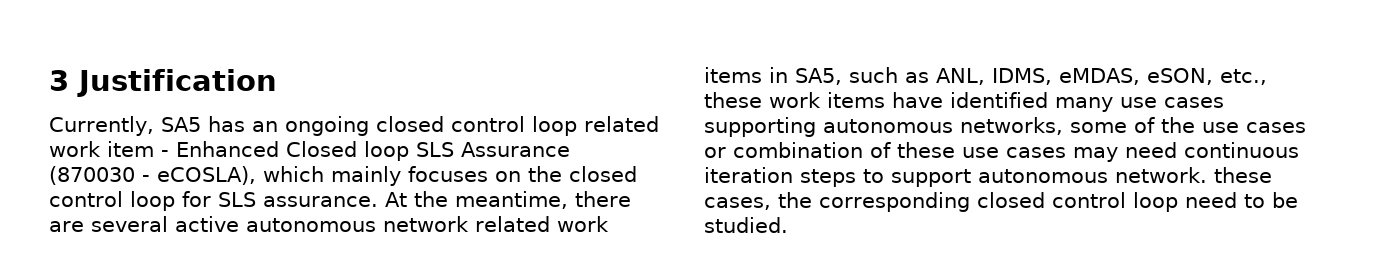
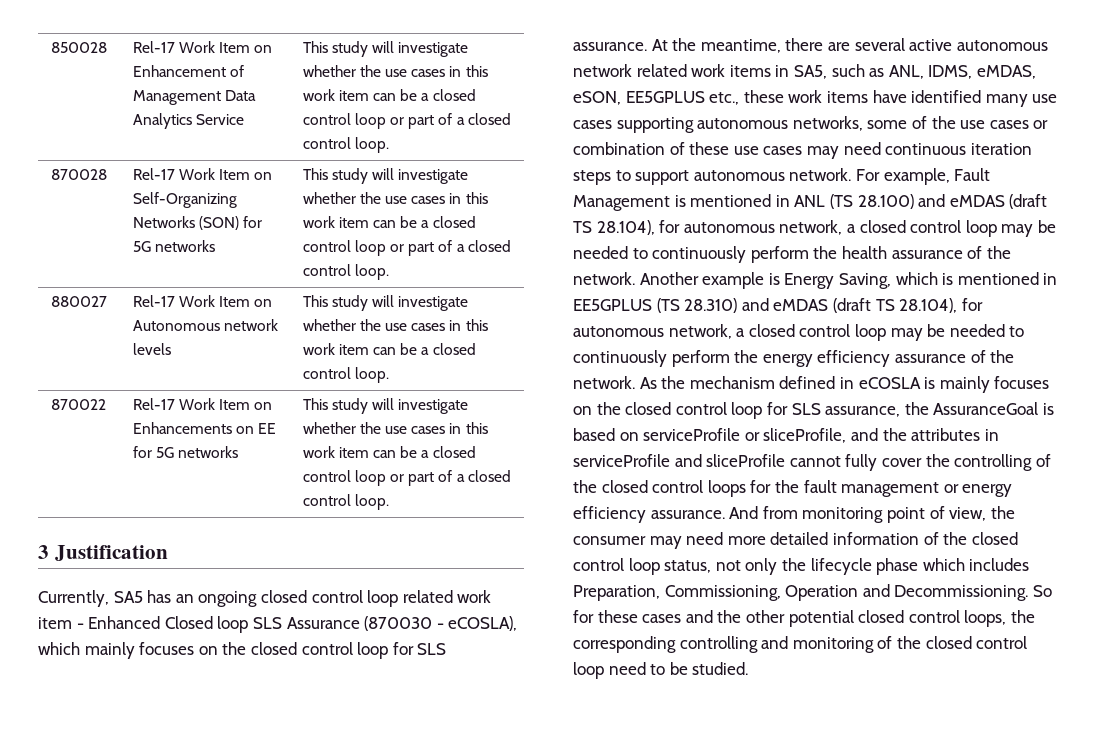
+ 850028 | Rel-17 Work Item on Enhancement of Management Data Analytics Service | This study will investigate whether the use cases in this work item can be a closed control loop or part of a closed control loop.
+ 870028 | Rel-17 Work Item on Self-Organizing Networks (SON) for 5G networks | This study will investigate whether the use cases in this work item can be a closed control loop or part of a closed control loop.
+ 880027 | Rel-17 Work Item on Autonomous network levels | This study will investigate whether the use cases in this work item can be a closed control loop.
+ 870022 | Rel-17 Work Item on Enhancements on EE for 5G networks | This study will investigate whether the use cases in this work item can be a closed control loop or part of a closed control loop.
- At the meantime, there are several active autonomous network related work items in SA5, such as ANL, IDMS, eMDAS, eSON, etc., these work items have identified many use cases supporting autonomous networks, some of the use cases or combination of these use cases may need continuous iteration steps to support autonomous network. these cases, the corresponding closed control loop need to be studied.
+ At the meantime, there are several active autonomous network related work items in SA5, such as ANL, IDMS, eMDAS, eSON, EE5GPLUS etc., these work items have identified many use cases supporting autonomous networks, some of the use cases or combination of these use cases may need continuous iteration steps to support autonomous network. For example, Fault Management is mentioned in ANL (TS 28.100) and eMDAS (draft TS 28.104), for autonomous network, a closed control loop may be needed to continuously perform the health assurance of the network. Another example is Energy Saving, which is mentioned in EE5GPLUS (TS 28.310) and eMDAS (draft TS 28.104), for autonomous network, a closed control loop may be needed to continuously perform the energy efficiency assurance of the network. As the mechanism defined in eCOSLA is mainly focuses on the closed control loop for SLS assurance, the AssuranceGoal is based on serviceProfile or sliceProfile, and the attributes in serviceProfile and sliceProfile cannot fully cover the controlling of the closed control loops for the fault management or energy efficiency assurance. And from monitoring point of view, the consumer may need more detailed information of the closed control loop status, not only the lifecycle phase which includes Preparation, Commissioning, Operation and Decommissioning. So for these cases and the other potential closed control loops, the corresponding controlling and monitoring of the closed control loop need to be studied.

